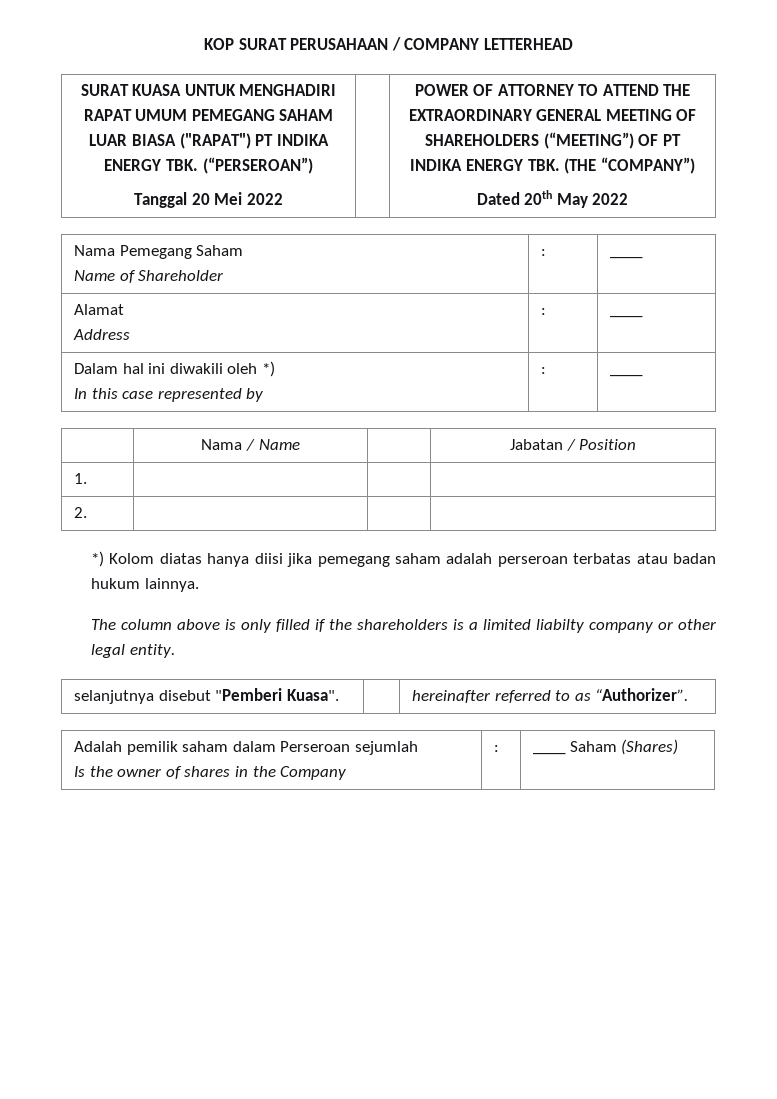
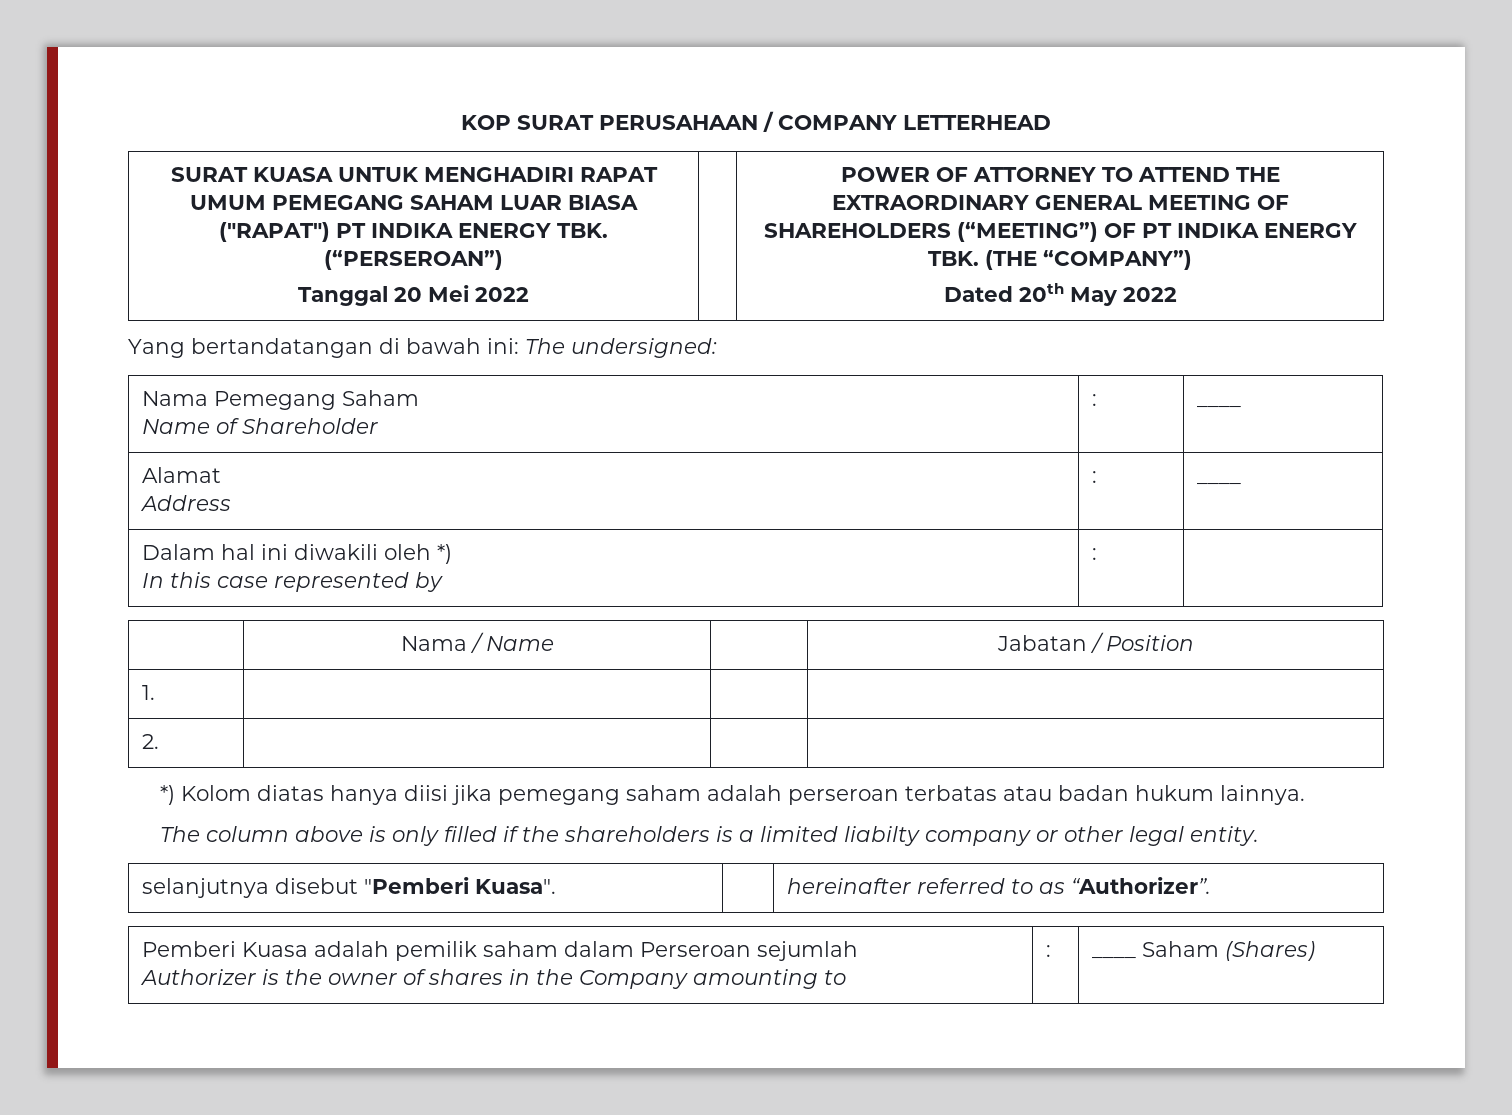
+ Yang bertandatangan di bawah ini: The undersigned:
  Dalam hal ini diwakili oleh *)
- In this case represented by | : | ____
+ In this case represented by | : |
- Adalah pemilik saham dalam Perseroan sejumlah
- Is the owner of shares in the Company | : | ____ Saham (Shares)
+ Pemberi Kuasa adalah pemilik saham dalam Perseroan sejumlah
+ Authorizer is the owner of shares in the Company amounting to | : | ____ Saham (Shares)

